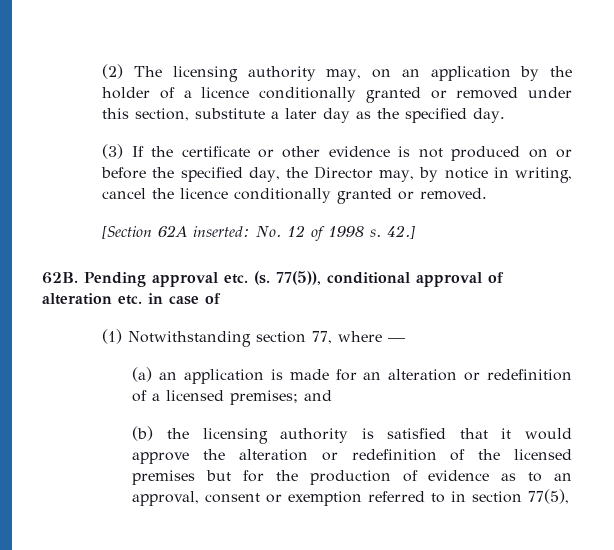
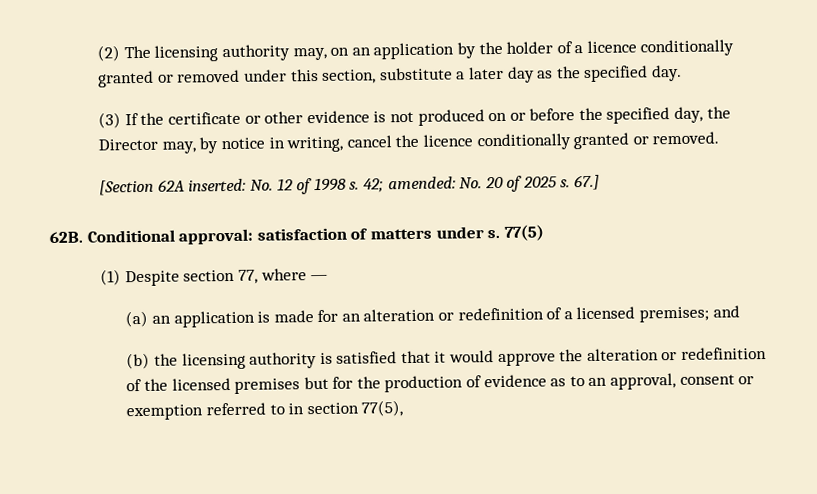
- 42.]
- 62B. Pending approval etc. (s. 77(5)), conditional approval of alteration etc. in case of
+ 42; amended: No. 20 of 2025 s. 67.]
+ 62B. Conditional approval: satisfaction of matters under s. 77(5)
- (1) Notwithstanding section 77, where —
+ (1) Despite section 77, where —

